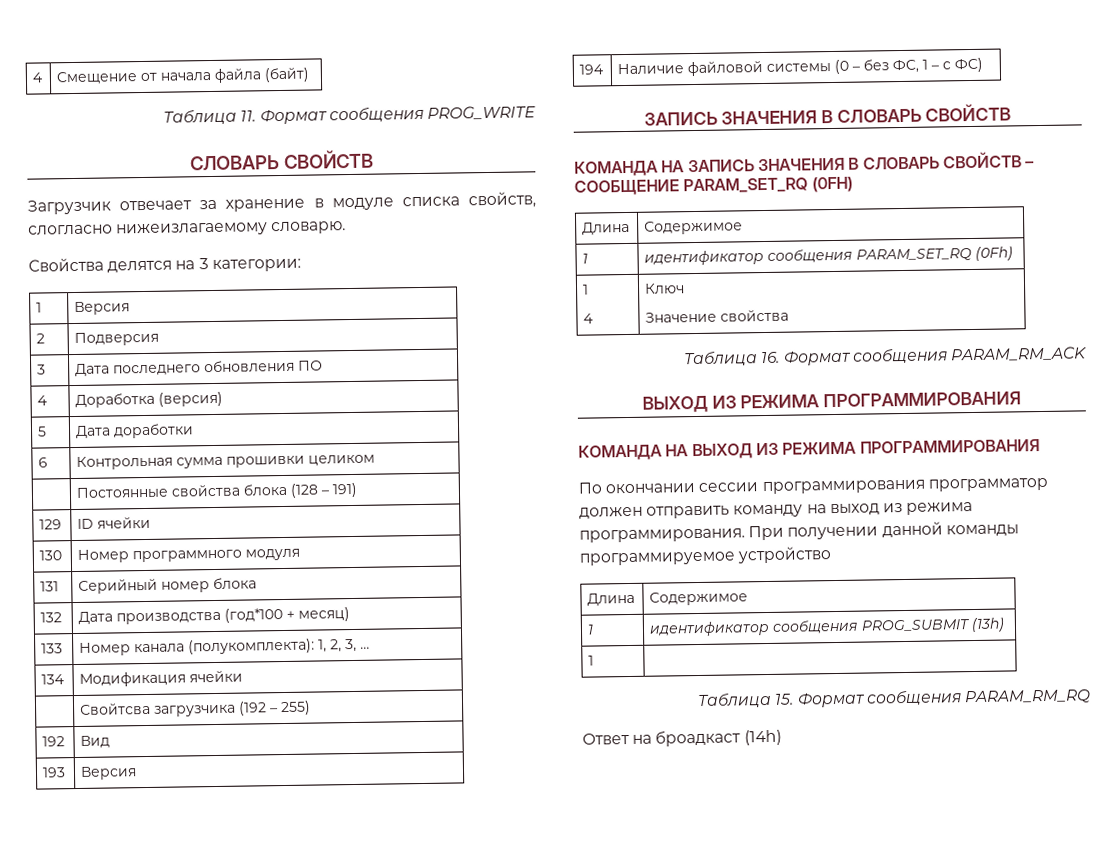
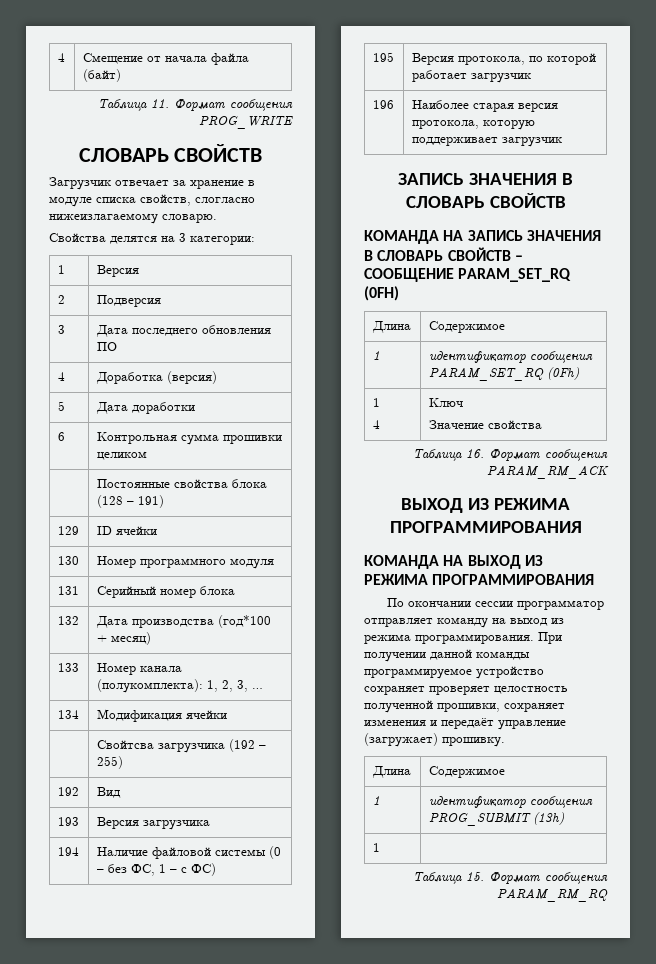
- 193 | Версия
+ 193 | Версия загрузчика
+ 195 | Версия протокола, по которой работает загрузчик
+ 196 | Наиболее старая версия протокола, которую поддерживает загрузчик
- По окончании сессии программирования программатор должен отправить команду на выход из режима программирования.
+ По окончании сессии программатор отправляет команду на выход из режима программирования.
- При получении данной команды программируемое устройство
+ При получении данной команды программируемое устройство сохраняет проверяет целостность полученной прошивки, сохраняет изменения и передаёт управление (загружает) прошивку.
- Ответ на броадкаст (14h)

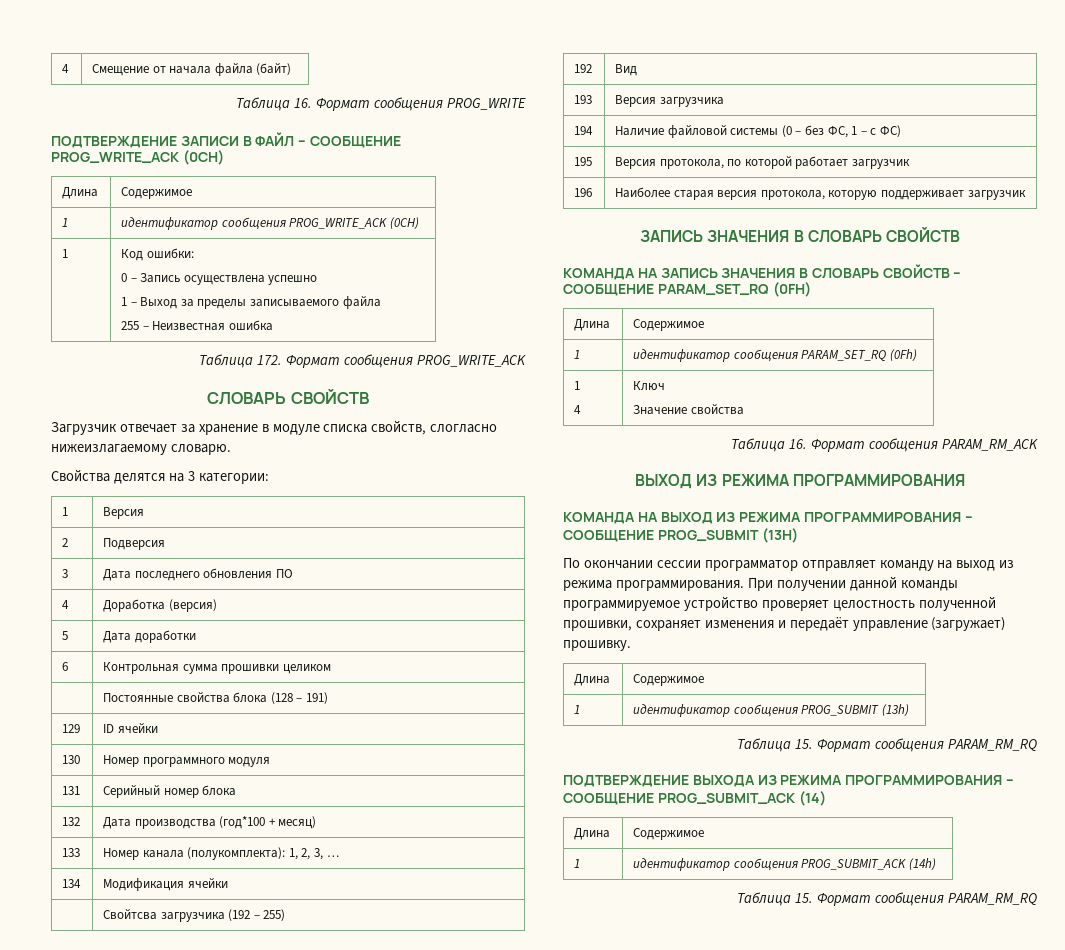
- Таблица 11. Формат сообщения PROG_WRITE
+ Таблица 16. Формат сообщения PROG_WRITE
+ ПОДТВЕРЖДЕНИЕ ЗАПИСИ В ФАЙЛ – СООБЩЕНИЕ PROG_WRITE_ACK (0СH)
+ Длина | Содержимое
+ 1 | идентификатор сообщения PROG_WRITE_ACK (0СH)
+ 1 | Код ошибки:
+ 0 – Запись осуществлена успешно
+ 1 – Выход за пределы записываемого файла
+ 255 – Неизвестная ошибка
+ Таблица 172. Формат сообщения PROG_WRITE_ACK
- КОМАНДА НА ВЫХОД ИЗ РЕЖИМА ПРОГРАММИРОВАНИЯ
+ КОМАНДА НА ВЫХОД ИЗ РЕЖИМА ПРОГРАММИРОВАНИЯ – СООБЩЕНИЕ PROG_SUBMIT (13H)
- При получении данной команды программируемое устройство сохраняет проверяет целостность полученной прошивки, сохраняет изменения и передаёт управление (загружает) прошивку.
+ При получении данной команды программируемое устройство проверяет целостность полученной прошивки, сохраняет изменения и передаёт управление (загружает) прошивку.
  1 | идентификатор сообщения PROG_SUBMIT (13h)
- 1 |
+ Таблица 15. Формат сообщения PARAM_RM_RQ
+ ПОДТВЕРЖДЕНИЕ ВЫХОДА ИЗ РЕЖИМА ПРОГРАММИРОВАНИЯ – СООБЩЕНИЕ PROG_SUBMIT_ACK (14)
+ Длина | Содержимое
+ 1 | идентификатор сообщения PROG_SUBMIT_ACK (14h)

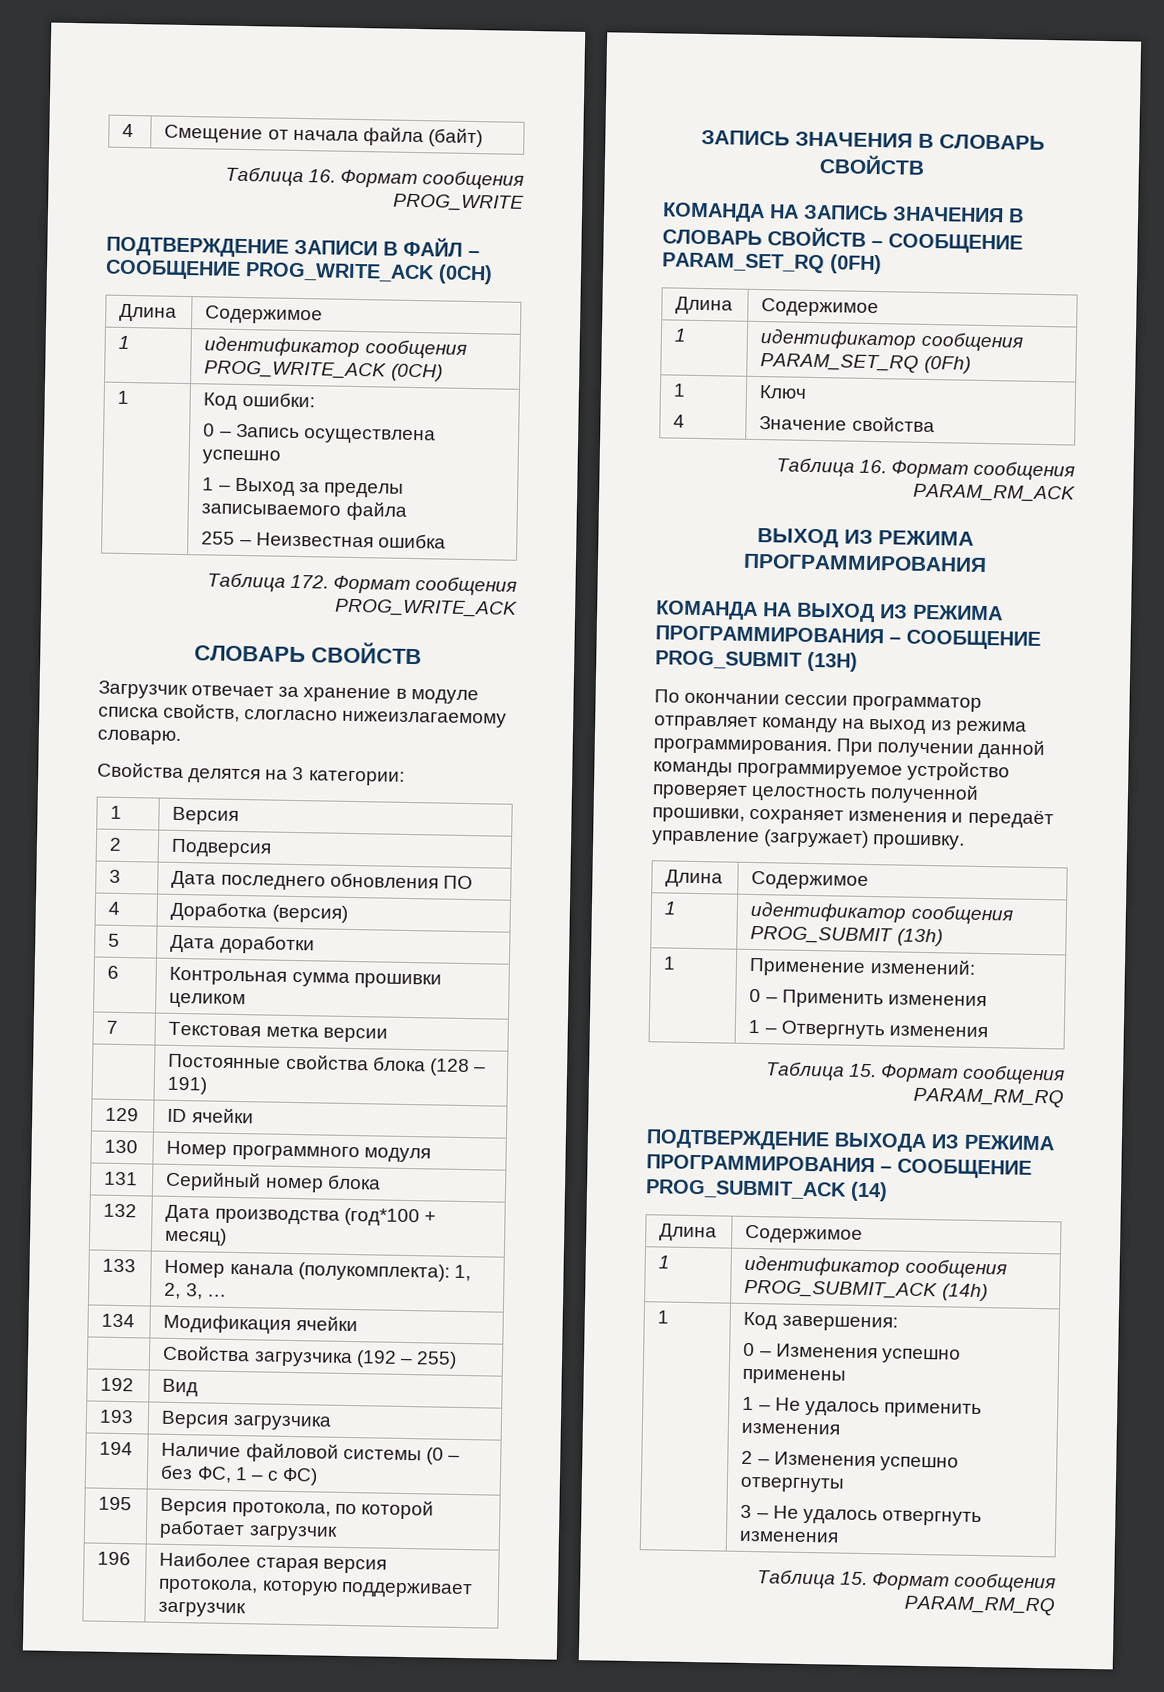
+ 7 | Текстовая метка версии
- | Свойтсва загрузчика (192 – 255)
+ | Свойства загрузчика (192 – 255)
+ 1 | Применение изменений:
+ 0 – Применить изменения
+ 1 – Отвергнуть изменения
+ 1 | Код завершения:
+ 0 – Изменения успешно применены
+ 1 – Не удалось применить изменения
+ 2 – Изменения успешно отвергнуты
+ 3 – Не удалось отвергнуть изменения

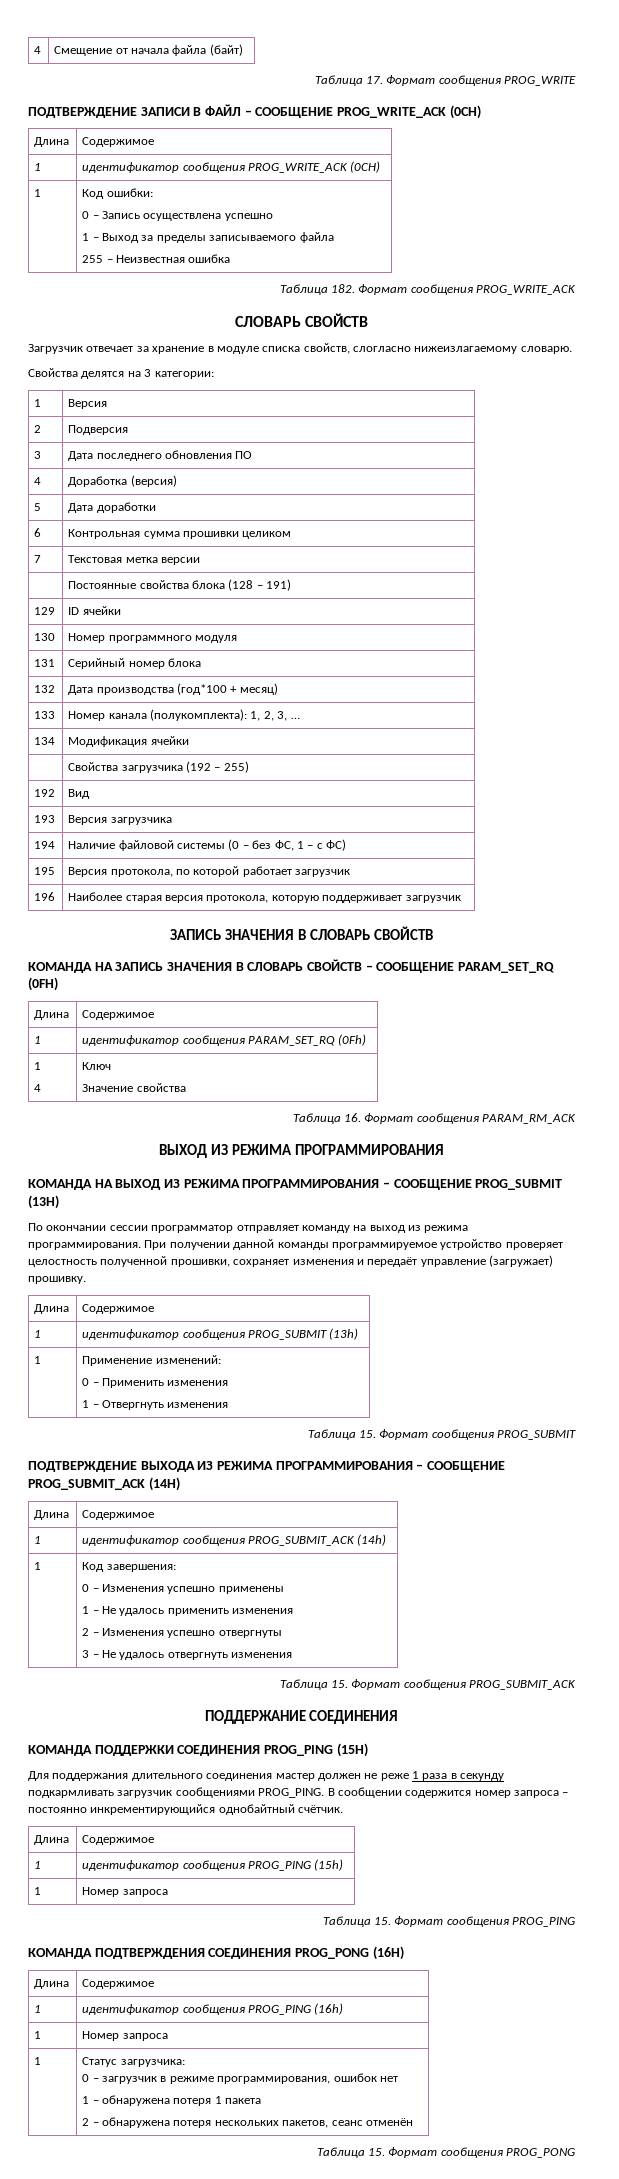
- Таблица 16. Формат сообщения PROG_WRITE
+ Таблица 17. Формат сообщения PROG_WRITE
- Таблица 172. Формат сообщения PROG_WRITE_ACK
+ Таблица 182. Формат сообщения PROG_WRITE_ACK
  1 | Применение изменений:
  0 – Применить изменения
  1 – Отвергнуть изменения
- Таблица 15. Формат сообщения PARAM_RM_RQ
+ Таблица 15. Формат сообщения PROG_SUBMIT
- ПОДТВЕРЖДЕНИЕ ВЫХОДА ИЗ РЕЖИМА ПРОГРАММИРОВАНИЯ – СООБЩЕНИЕ PROG_SUBMIT_ACK (14)
+ ПОДТВЕРЖДЕНИЕ ВЫХОДА ИЗ РЕЖИМА ПРОГРАММИРОВАНИЯ – СООБЩЕНИЕ PROG_SUBMIT_ACK (14H)
  1 | Код завершения:
  0 – Изменения успешно применены
  1 – Не удалось применить изменения
  2 – Изменения успешно отвергнуты
  3 – Не удалось отвергнуть изменения
- Таблица 15. Формат сообщения PARAM_RM_RQ
+ Таблица 15. Формат сообщения PROG_SUBMIT_ACK
+ ПОДДЕРЖАНИЕ СОЕДИНЕНИЯ
+ КОМАНДА ПОДДЕРЖКИ СОЕДИНЕНИЯ PROG_PING (15H)
+ Для поддержания длительного соединения мастер должен не реже 1 раза в секунду подкармливать загрузчик сообщениями PROG_PING. В сообщении содержится номер запроса – постоянно инкрементирующийся однобайтный счётчик.
+ Длина | Содержимое
+ 1 | идентификатор сообщения PROG_PING (15h)
+ 1 | Номер запроса
+ Таблица 15. Формат сообщения PROG_PING
+ КОМАНДА ПОДТВЕРЖДЕНИЯ СОЕДИНЕНИЯ PROG_PONG (16H)
+ Длина | Содержимое
+ 1 | идентификатор сообщения PROG_PING (16h)
+ 1 | Номер запроса
+ 1 | Статус загрузчика:
+ 0 – загрузчик в режиме программирования, ошибок нет
+ 1 – обнаружена потеря 1 пакета
+ 2 – обнаружена потеря нескольких пакетов, сеанс отменён
+ Таблица 15. Формат сообщения PROG_PONG

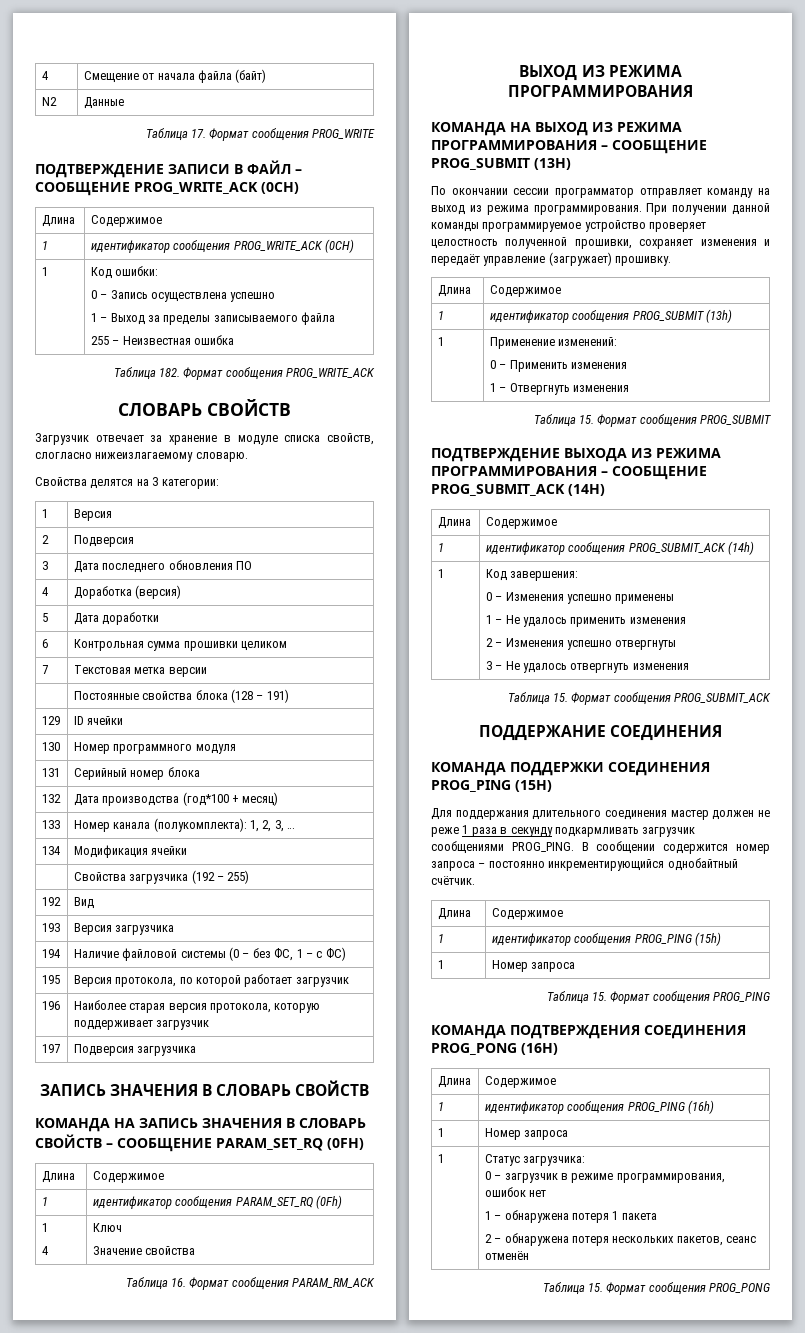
+ N2 | Данные
+ 197 | Подверсия загрузчика

